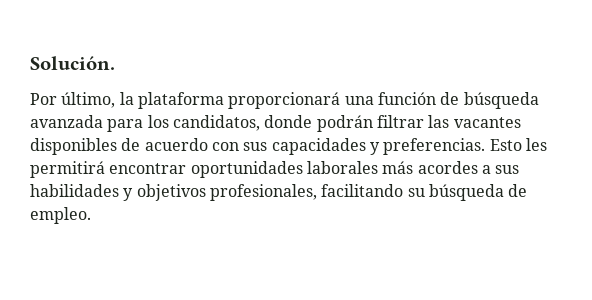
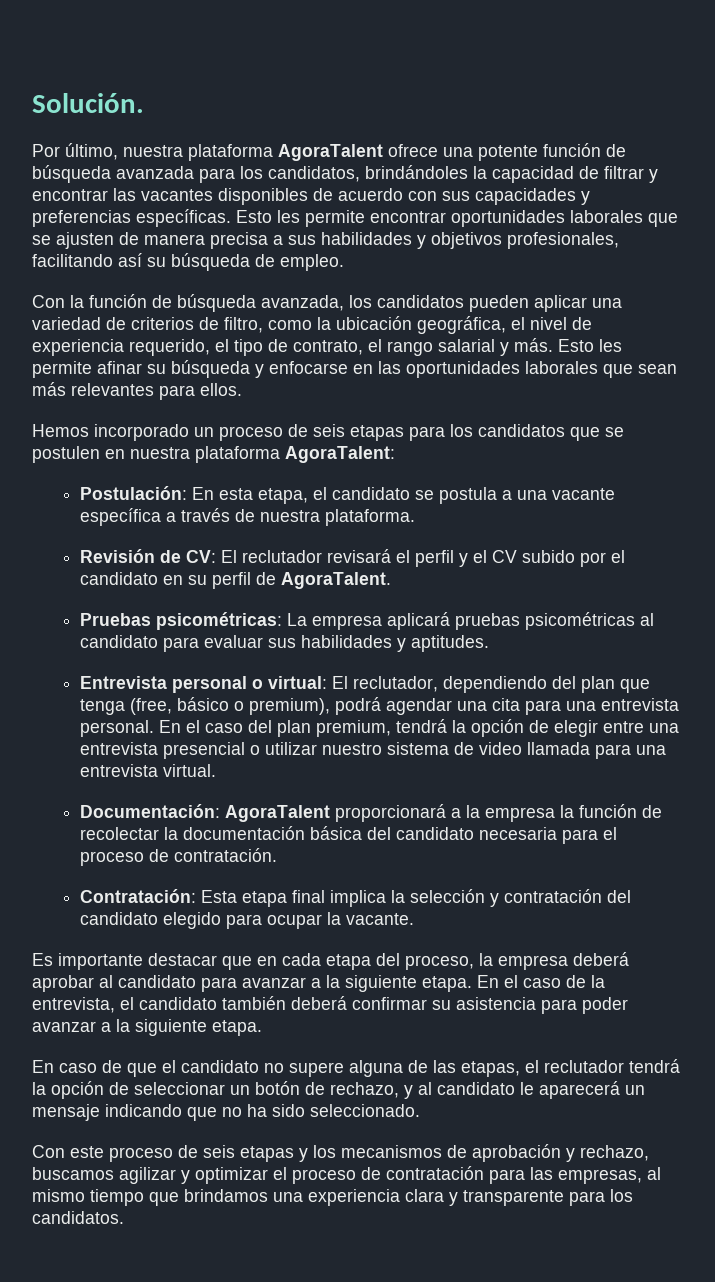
- Por último, la plataforma proporcionará una función de búsqueda avanzada para los candidatos, donde podrán filtrar las vacantes disponibles de acuerdo con sus capacidades y preferencias. Esto les permitirá encontrar oportunidades laborales más acordes a sus habilidades y objetivos profesionales, facilitando su búsqueda de empleo.
+ Por último, nuestra plataforma AgoraTalent ofrece una potente función de búsqueda avanzada para los candidatos, brindándoles la capacidad de filtrar y encontrar las vacantes disponibles de acuerdo con sus capacidades y preferencias específicas. Esto les permite encontrar oportunidades laborales que se ajusten de manera precisa a sus habilidades y objetivos profesionales, facilitando así su búsqueda de empleo.
+ Con la función de búsqueda avanzada, los candidatos pueden aplicar una variedad de criterios de filtro, como la ubicación geográfica, el nivel de experiencia requerido, el tipo de contrato, el rango salarial y más. Esto les permite afinar su búsqueda y enfocarse en las oportunidades laborales que sean más relevantes para ellos.
+ Hemos incorporado un proceso de seis etapas para los candidatos que se postulen en nuestra plataforma AgoraTalent:
+ Postulación: En esta etapa, el candidato se postula a una vacante específica a través de nuestra plataforma.
+ Revisión de CV: El reclutador revisará el perfil y el CV subido por el candidato en su perfil de AgoraTalent.
+ Pruebas psicométricas: La empresa aplicará pruebas psicométricas al candidato para evaluar sus habilidades y aptitudes.
+ Entrevista personal o virtual: El reclutador, dependiendo del plan que tenga (free, básico o premium), podrá agendar una cita para una entrevista personal. En el caso del plan premium, tendrá la opción de elegir entre una entrevista presencial o utilizar nuestro sistema de video llamada para una entrevista virtual.
+ Documentación: AgoraTalent proporcionará a la empresa la función de recolectar la documentación básica del candidato necesaria para el proceso de contratación.
+ Contratación: Esta etapa final implica la selección y contratación del candidato elegido para ocupar la vacante.
+ Es importante destacar que en cada etapa del proceso, la empresa deberá aprobar al candidato para avanzar a la siguiente etapa. En el caso de la entrevista, el candidato también deberá confirmar su asistencia para poder avanzar a la siguiente etapa.
+ En caso de que el candidato no supere alguna de las etapas, el reclutador tendrá la opción de seleccionar un botón de rechazo, y al candidato le aparecerá un mensaje indicando que no ha sido seleccionado.
+ Con este proceso de seis etapas y los mecanismos de aprobación y rechazo, buscamos agilizar y optimizar el proceso de contratación para las empresas, al mismo tiempo que brindamos una experiencia clara y transparente para los candidatos.

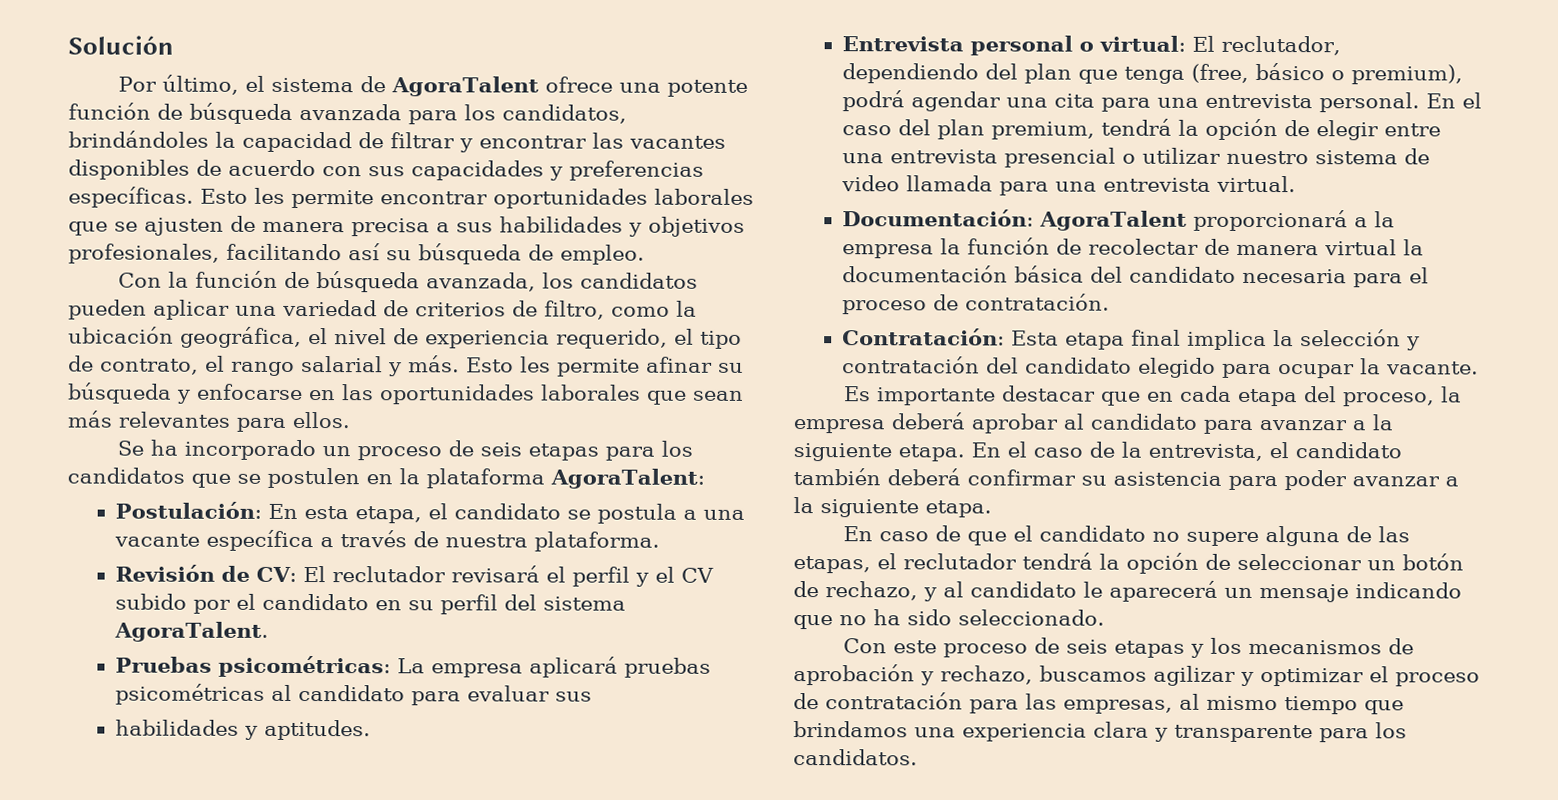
- Solución.
+ Solución
- Por último, nuestra plataforma AgoraTalent ofrece una potente función de búsqueda avanzada para los candidatos, brindándoles la capacidad de filtrar y encontrar las vacantes disponibles de acuerdo con sus capacidades y preferencias específicas.
+ Por último, el sistema de AgoraTalent ofrece una potente función de búsqueda avanzada para los candidatos, brindándoles la capacidad de filtrar y encontrar las vacantes disponibles de acuerdo con sus capacidades y preferencias específicas.
- Hemos incorporado un proceso de seis etapas para los candidatos que se postulen en nuestra plataforma AgoraTalent:
+ Se ha incorporado un proceso de seis etapas para los candidatos que se postulen en la plataforma AgoraTalent:
- Revisión de CV: El reclutador revisará el perfil y el CV subido por el candidato en su perfil de AgoraTalent.
+ Revisión de CV: El reclutador revisará el perfil y el CV subido por el candidato en su perfil del sistema AgoraTalent.
- Pruebas psicométricas: La empresa aplicará pruebas psicométricas al candidato para evaluar sus habilidades y aptitudes.
+ Pruebas psicométricas: La empresa aplicará pruebas psicométricas al candidato para evaluar sus
+ habilidades y aptitudes.
- Documentación: AgoraTalent proporcionará a la empresa la función de recolectar la documentación básica del candidato necesaria para el proceso de contratación.
+ Documentación: AgoraTalent proporcionará a la empresa la función de recolectar de manera virtual la documentación básica del candidato necesaria para el proceso de contratación.

